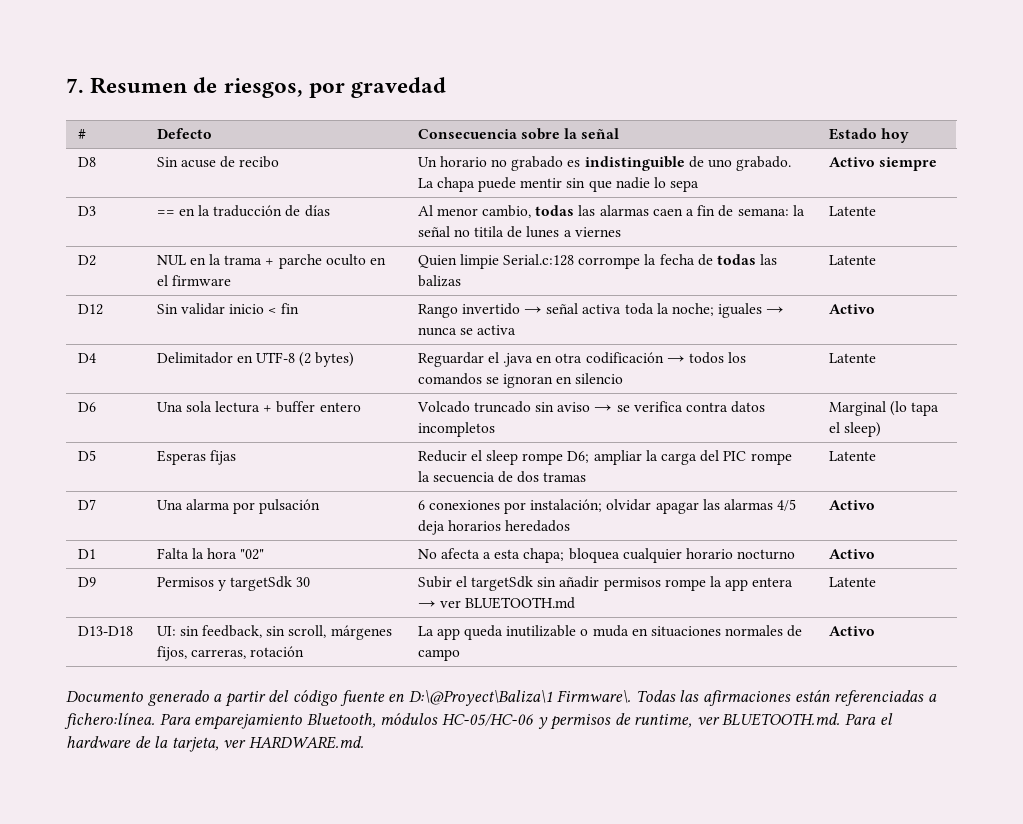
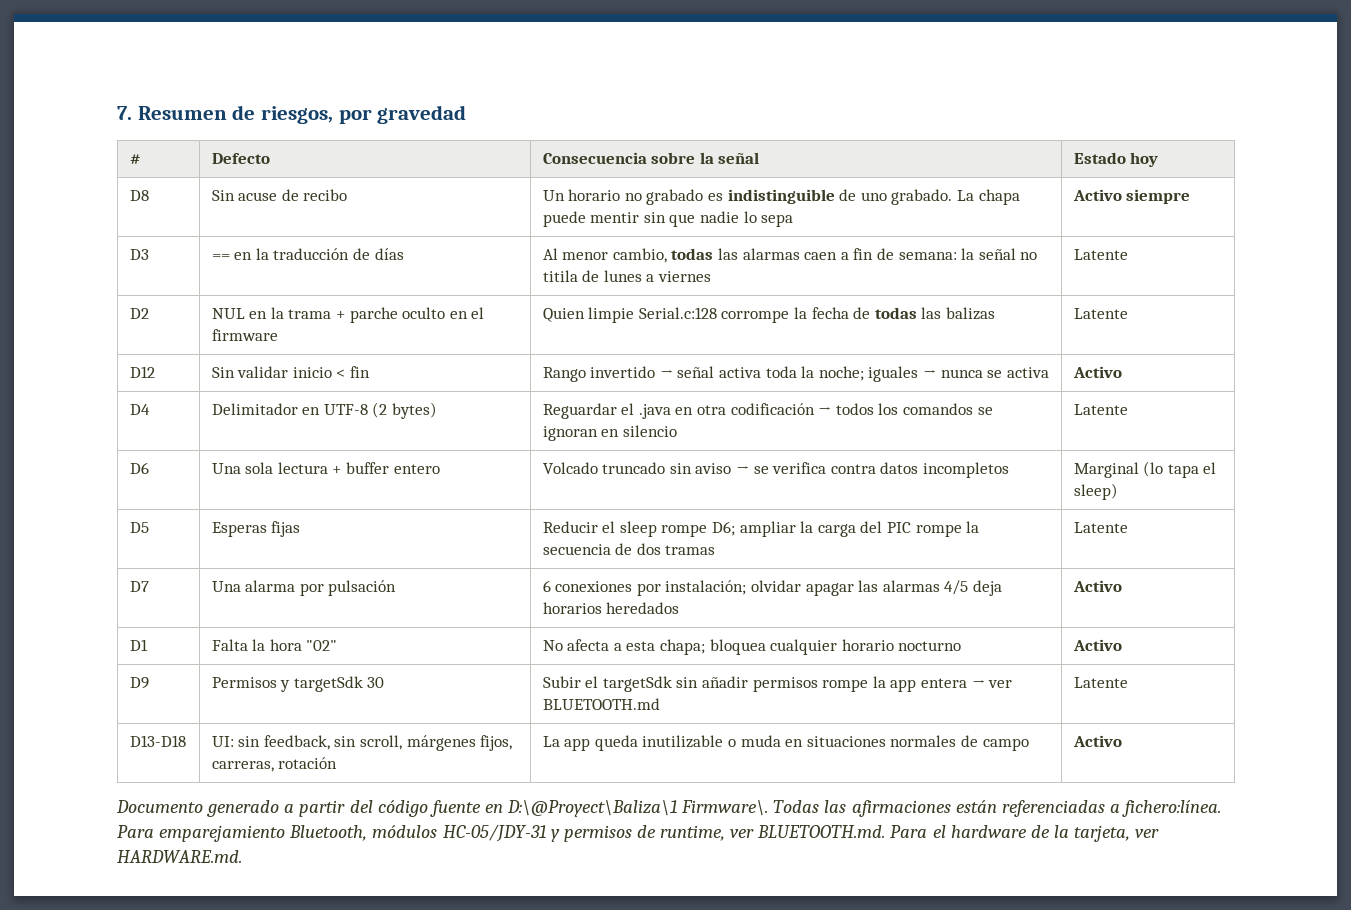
- Para emparejamiento Bluetooth, módulos HC-05/HC-06 y permisos de runtime, ver BLUETOOTH.md. Para el hardware de la tarjeta, ver HARDWARE.md.
+ Para emparejamiento Bluetooth, módulos HC-05/JDY-31 y permisos de runtime, ver BLUETOOTH.md. Para el hardware de la tarjeta, ver HARDWARE.md.

